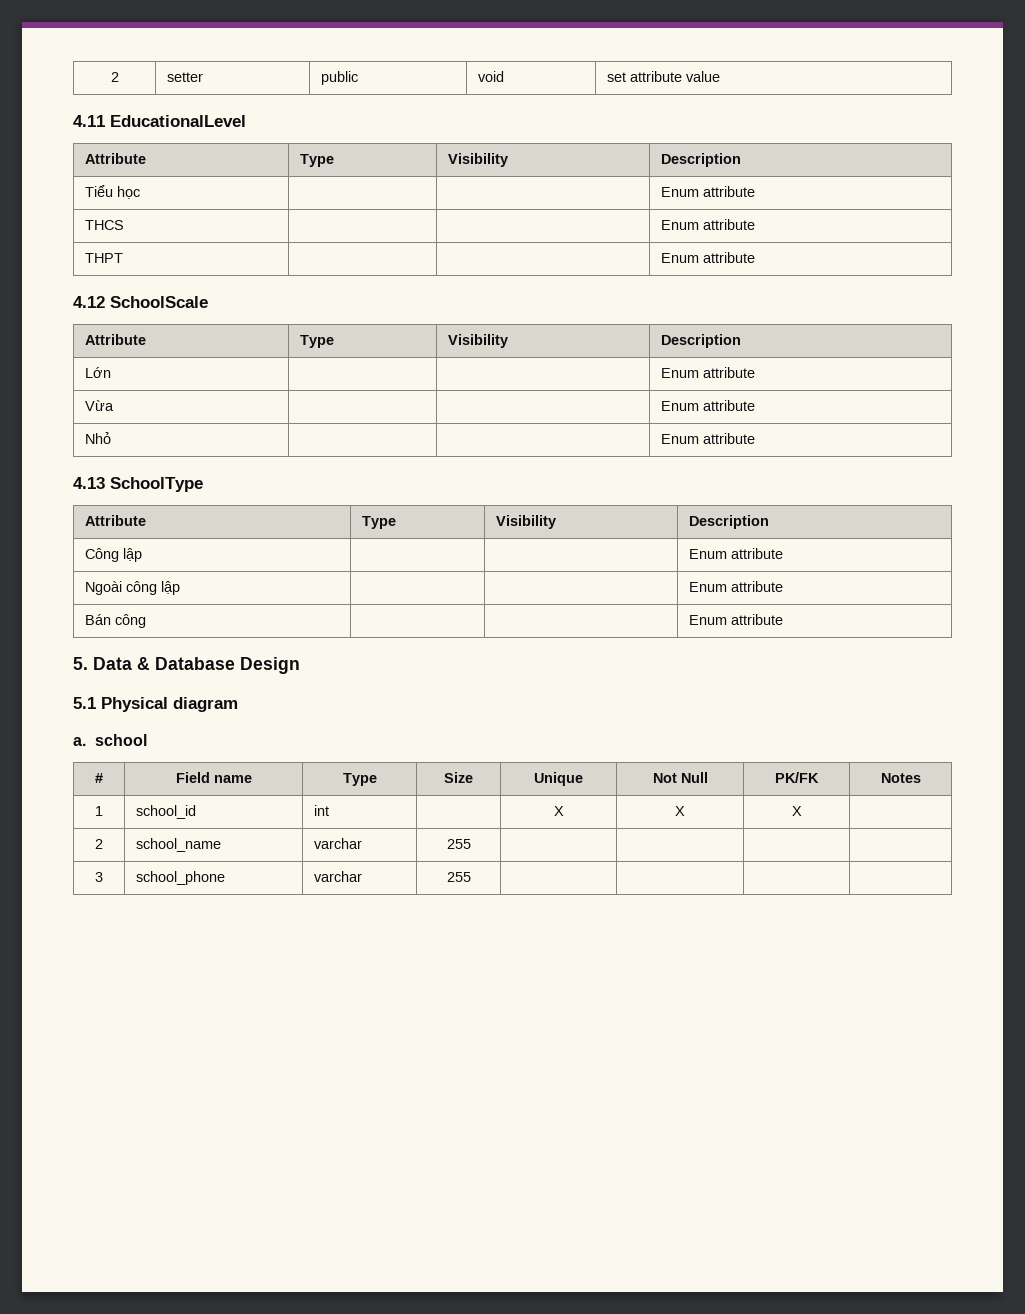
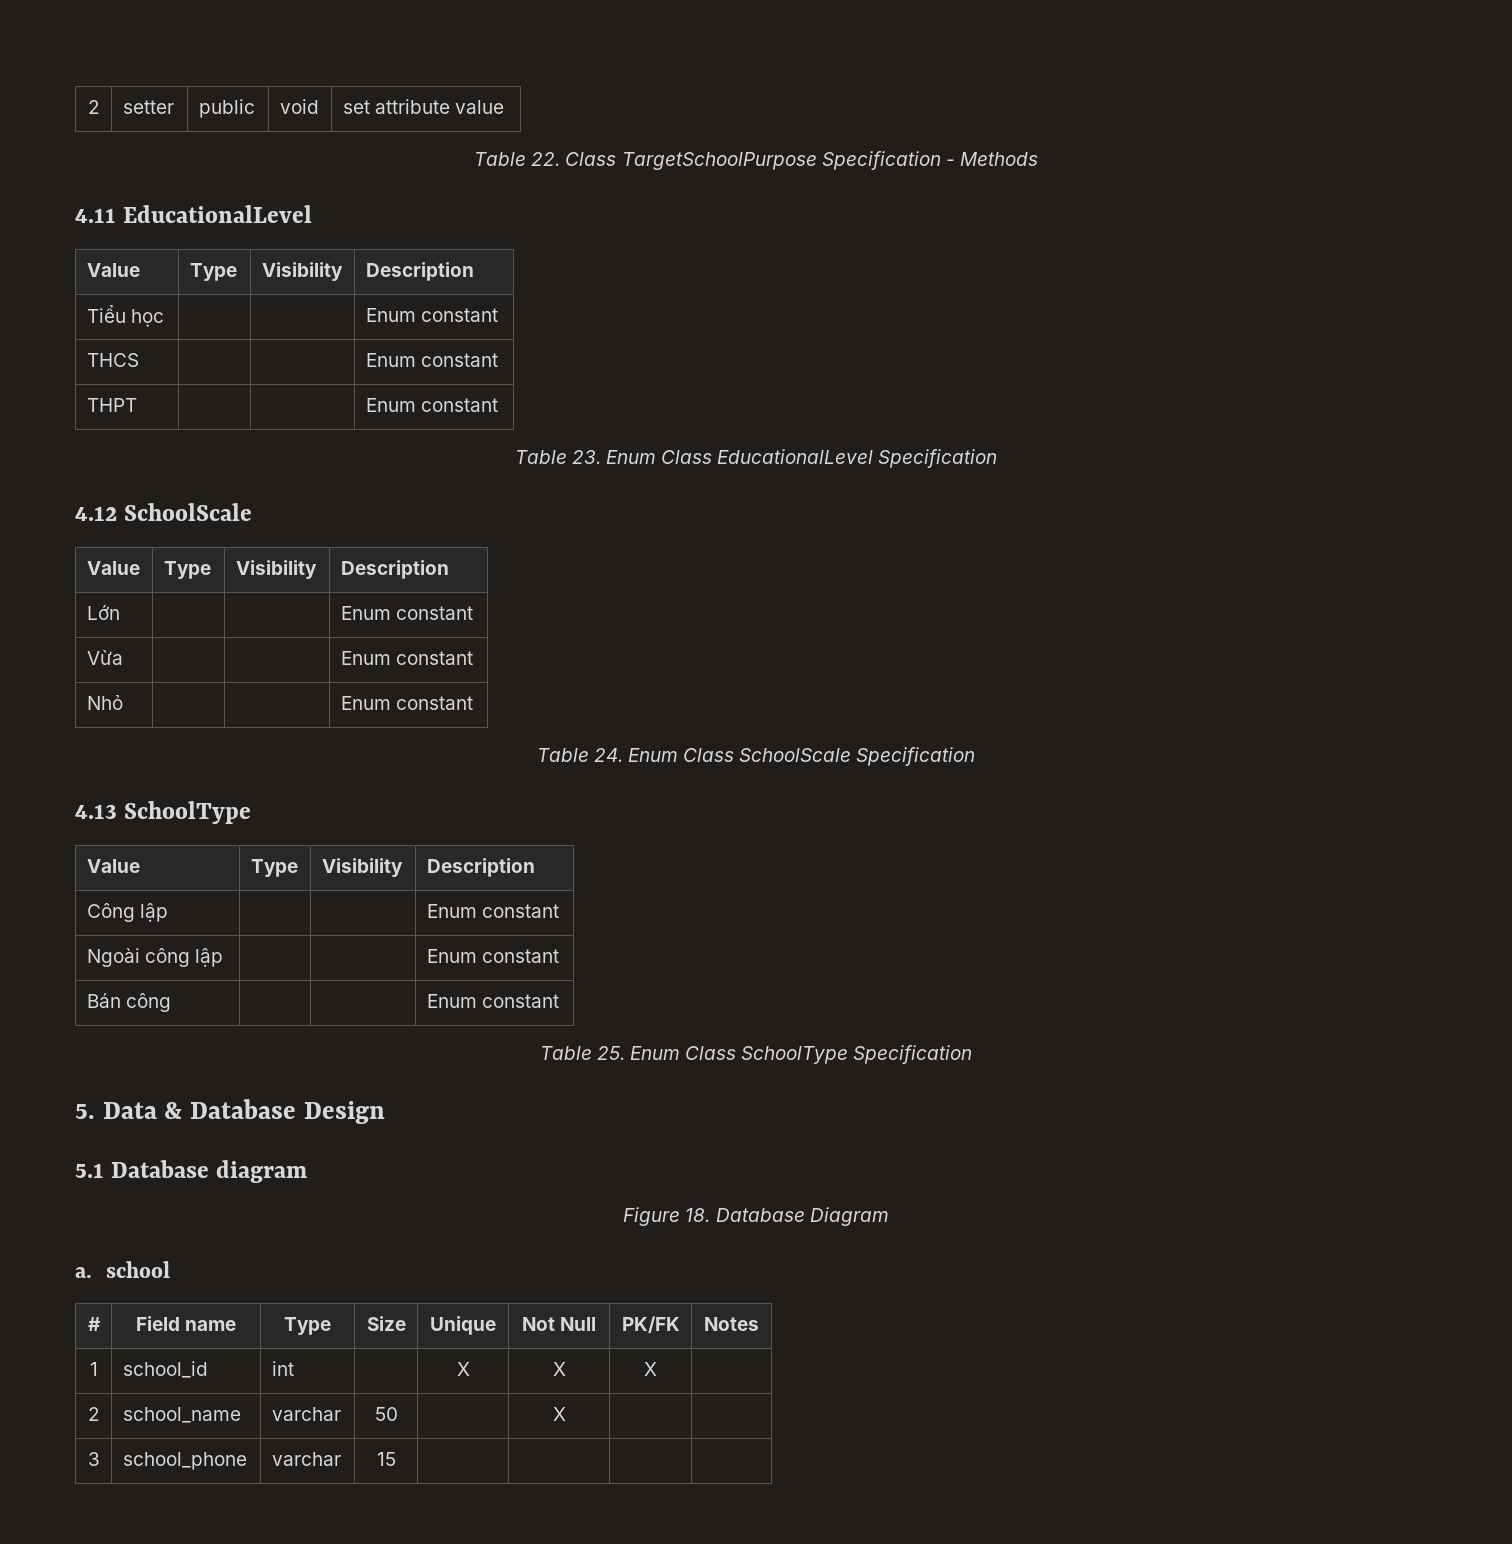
+ Table 22. Class TargetSchoolPurpose Specification - Methods
  4.11 EducationalLevel
- Attribute | Type | Visibility | Description
+ Value | Type | Visibility | Description
- Tiểu học | | | Enum attribute
+ Tiểu học | | | Enum constant
- THCS | | | Enum attribute
+ THCS | | | Enum constant
- THPT | | | Enum attribute
+ THPT | | | Enum constant
+ Table 23. Enum Class EducationalLevel Specification
  4.12 SchoolScale
- Attribute | Type | Visibility | Description
+ Value | Type | Visibility | Description
- Lớn | | | Enum attribute
+ Lớn | | | Enum constant
- Vừa | | | Enum attribute
+ Vừa | | | Enum constant
- Nhỏ | | | Enum attribute
+ Nhỏ | | | Enum constant
+ Table 24. Enum Class SchoolScale Specification
  4.13 SchoolType
- Attribute | Type | Visibility | Description
+ Value | Type | Visibility | Description
- Công lập | | | Enum attribute
+ Công lập | | | Enum constant
- Ngoài công lập | | | Enum attribute
+ Ngoài công lập | | | Enum constant
- Bán công | | | Enum attribute
+ Bán công | | | Enum constant
+ Table 25. Enum Class SchoolType Specification
- 5.1 Physical diagram
+ 5.1 Database diagram
+ Figure 18. Database Diagram
- 2 | school_name | varchar | 255 | | | |
+ 2 | school_name | varchar | 50 | | X | |
- 3 | school_phone | varchar | 255 | | | |
+ 3 | school_phone | varchar | 15 | | | |

